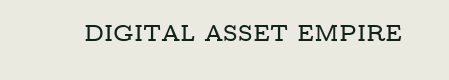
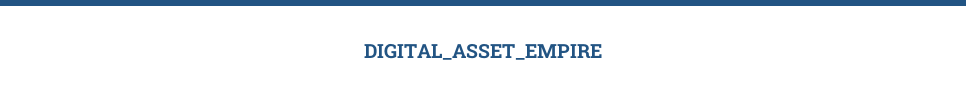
- DIGITAL ASSET EMPIRE
+ DIGITAL_ASSET_EMPIRE

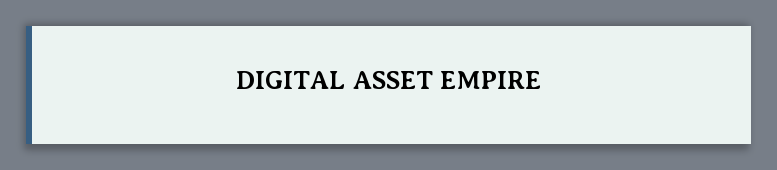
- DIGITAL_ASSET_EMPIRE
+ DIGITAL ASSET EMPIRE

